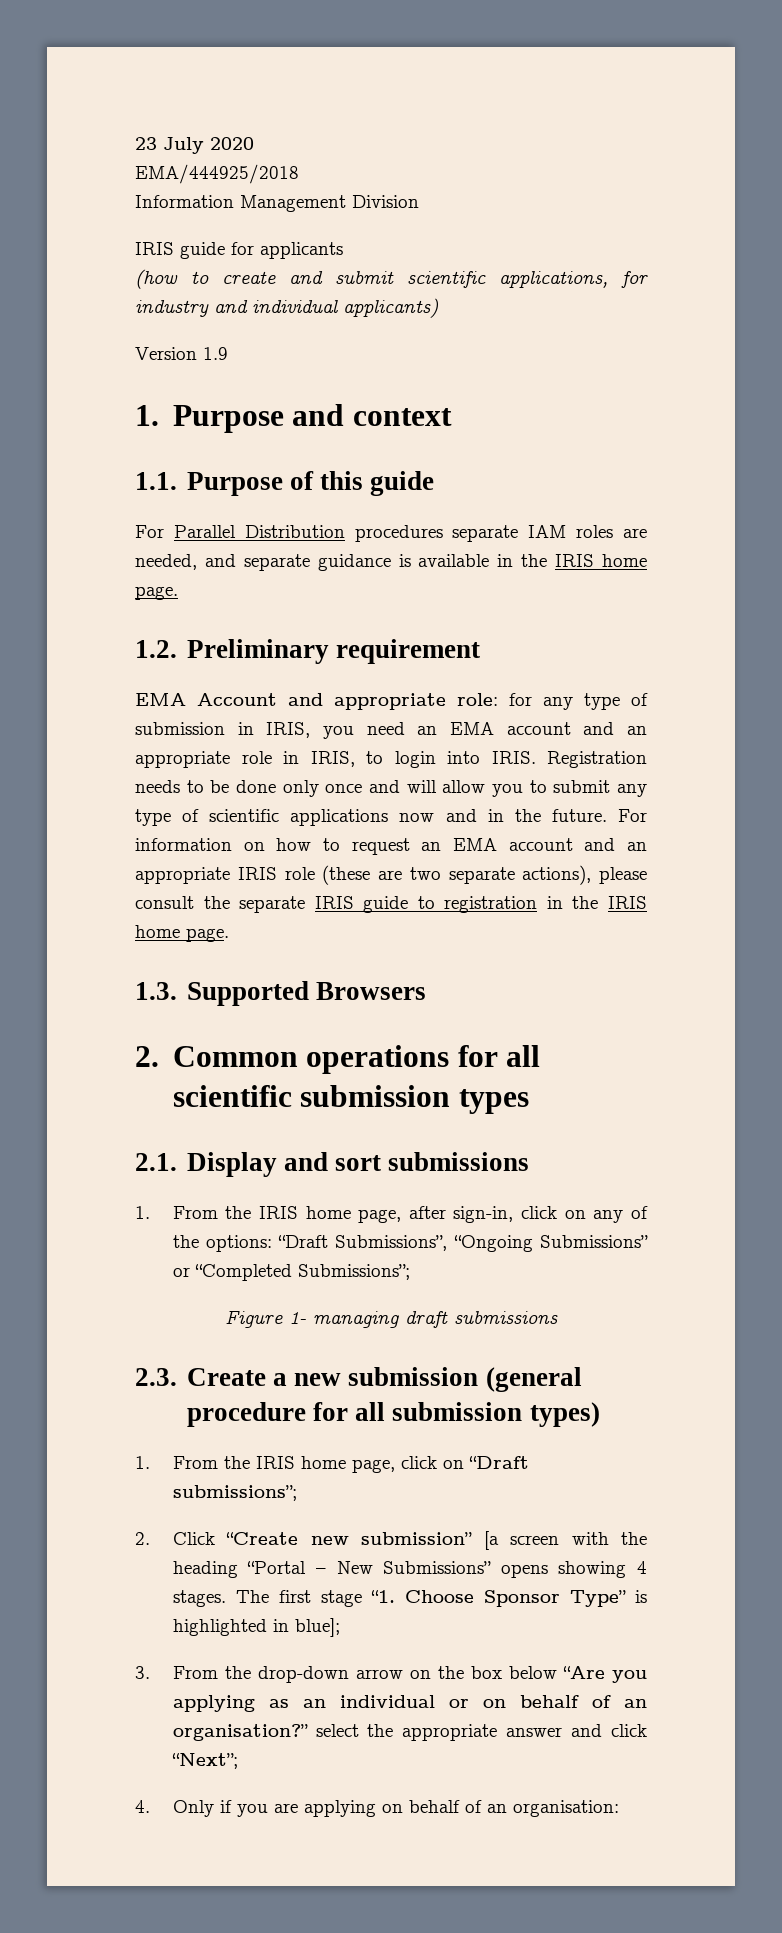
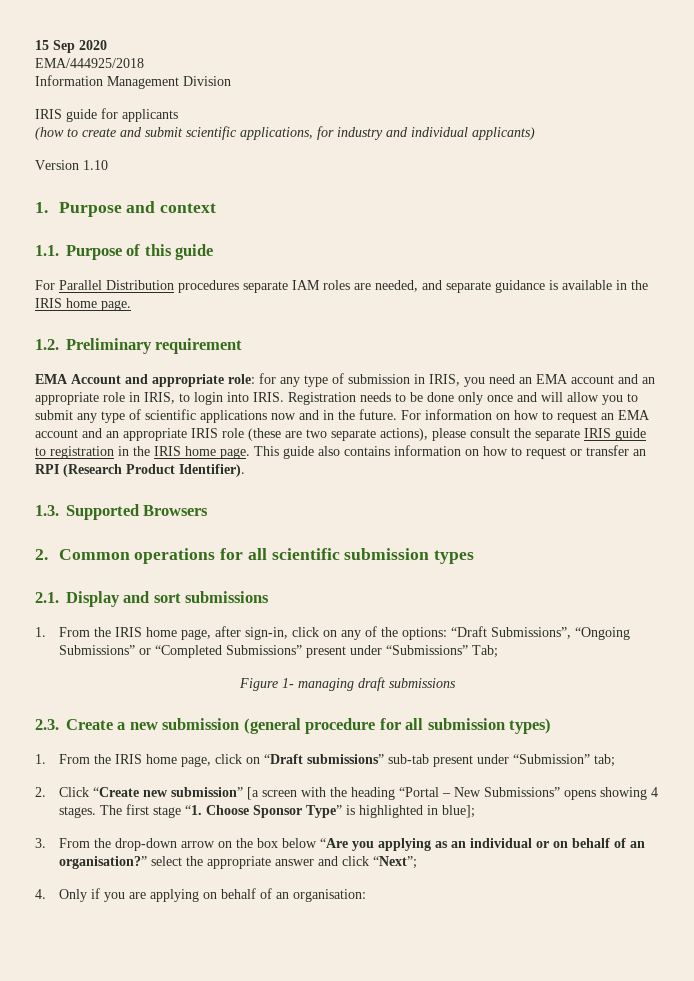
- 23 July 2020
+ 15 Sep 2020
- Version 1.9
+ Version 1.10
+ This guide also contains information on how to request or transfer an RPI (Research Product Identifier).
- 1. From the IRIS home page, after sign-in, click on any of the options: “Draft Submissions”, “Ongoing Submissions” or “Completed Submissions”;
+ 1. From the IRIS home page, after sign-in, click on any of the options: “Draft Submissions”, “Ongoing Submissions” or “Completed Submissions” present under “Submissions” Tab;
- 1. From the IRIS home page, click on “Draft submissions”;
+ 1. From the IRIS home page, click on “Draft submissions” sub-tab present under “Submission” tab;

